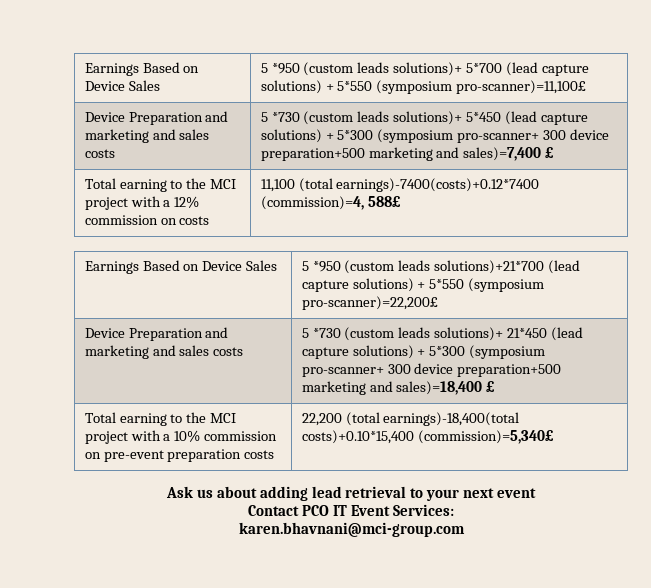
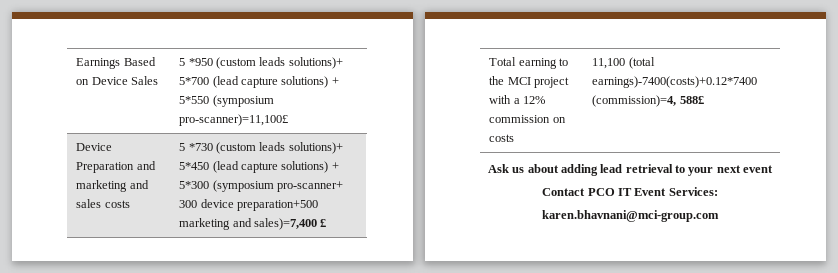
- Earnings Based on Device Sales | 5 *950 (custom leads solutions)+21*700 (lead capture solutions) + 5*550 (symposium pro-scanner)=22,200£
- Device Preparation and marketing and sales costs | 5 *730 (custom leads solutions)+ 21*450 (lead capture solutions) + 5*300 (symposium pro-scanner+ 300 device preparation+500 marketing and sales)=18,400 £
- Total earning to the MCI project with a 10% commission on pre-event preparation costs | 22,200 (total earnings)-18,400(total costs)+0.10*15,400 (commission)=5,340£

